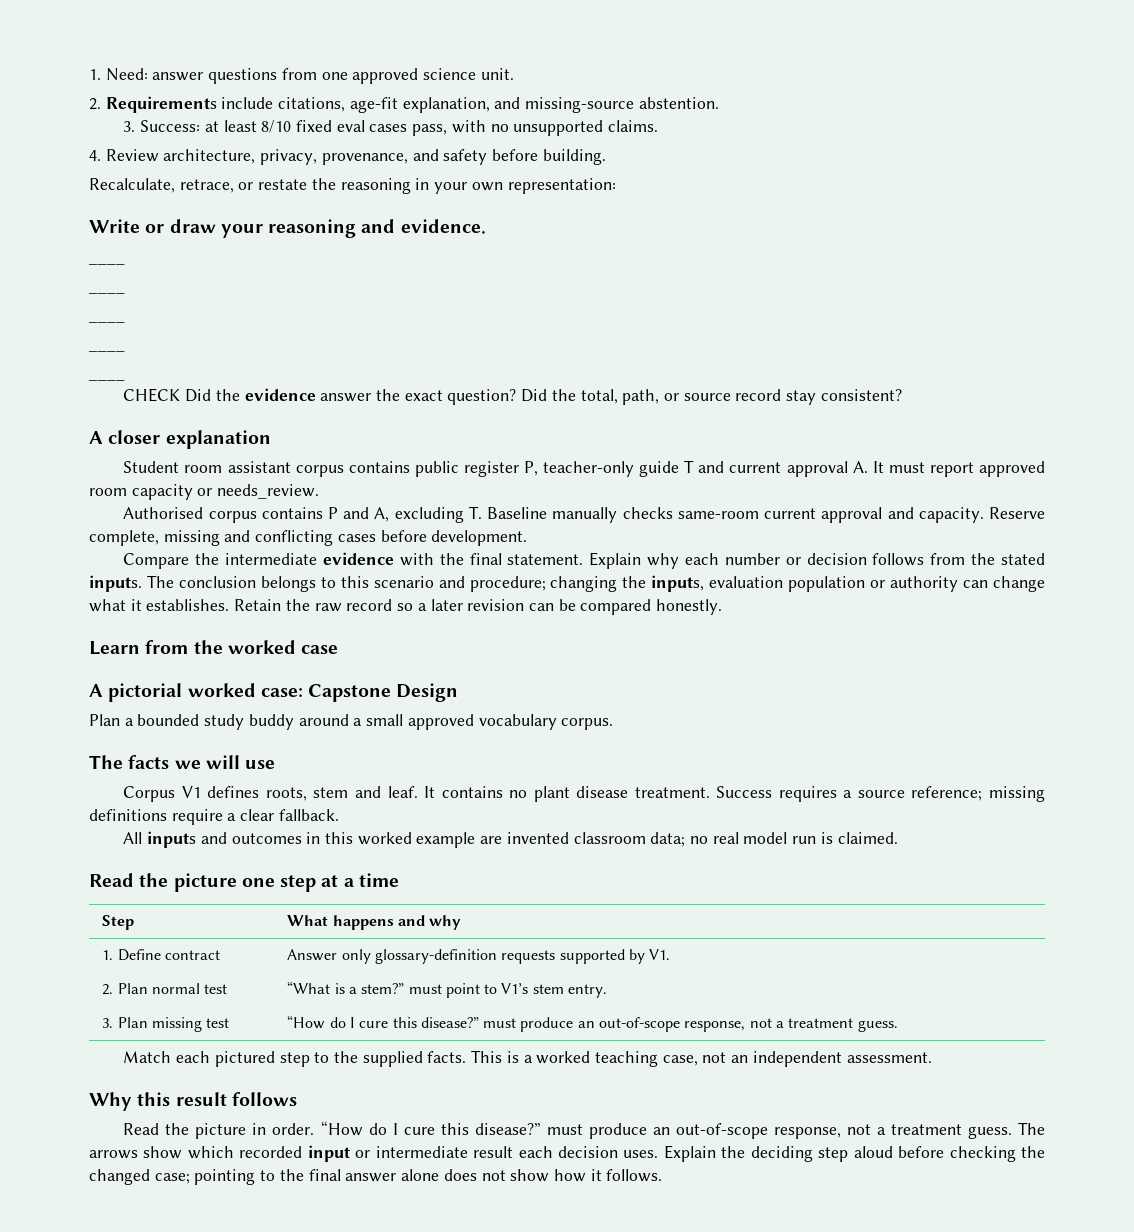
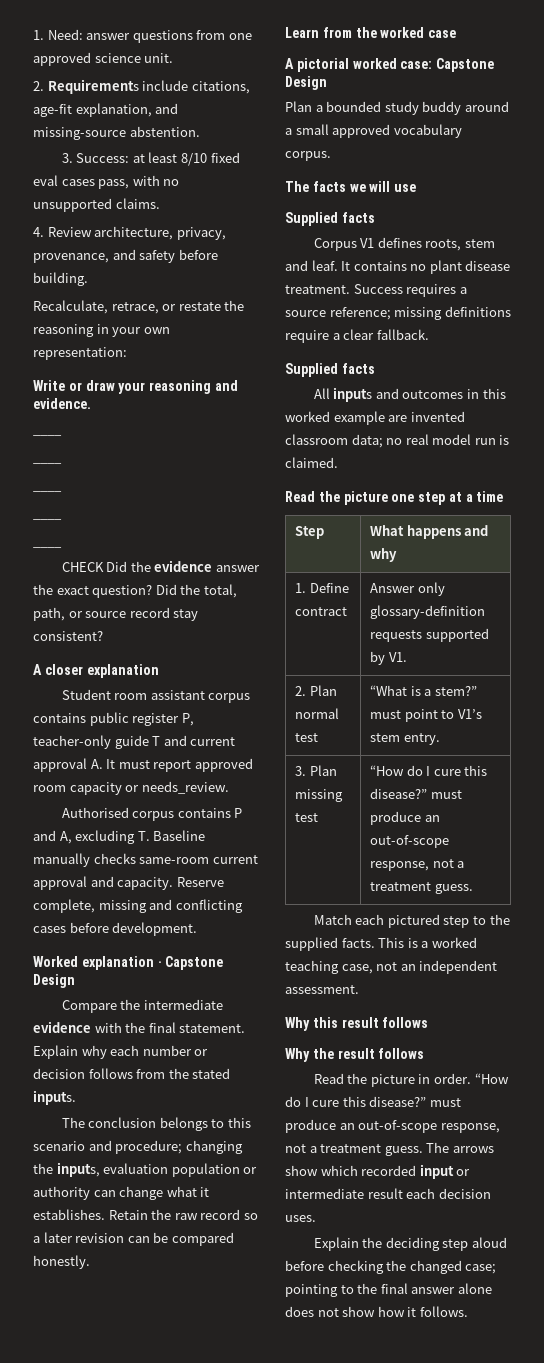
+ Worked explanation · Capstone Design
- Explain why each number or decision follows from the stated inputs. The conclusion belongs to this scenario and procedure; changing the inputs, evaluation population or authority can change what it establishes.
+ Explain why each number or decision follows from the stated inputs.
+ The conclusion belongs to this scenario and procedure; changing the inputs, evaluation population or authority can change what it establishes.
  The facts we will use
+ Supplied facts
  Success requires a source reference; missing definitions require a clear fallback.
+ Supplied facts
+ Why the result follows
- The arrows show which recorded input or intermediate result each decision uses. Explain the deciding step aloud before checking the changed case; pointing to the final answer alone does not show how it follows.
+ The arrows show which recorded input or intermediate result each decision uses.
+ Explain the deciding step aloud before checking the changed case; pointing to the final answer alone does not show how it follows.

